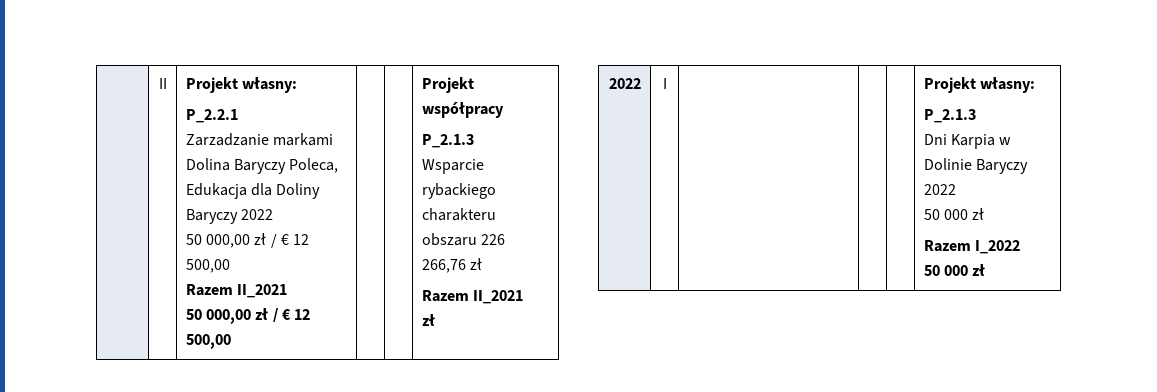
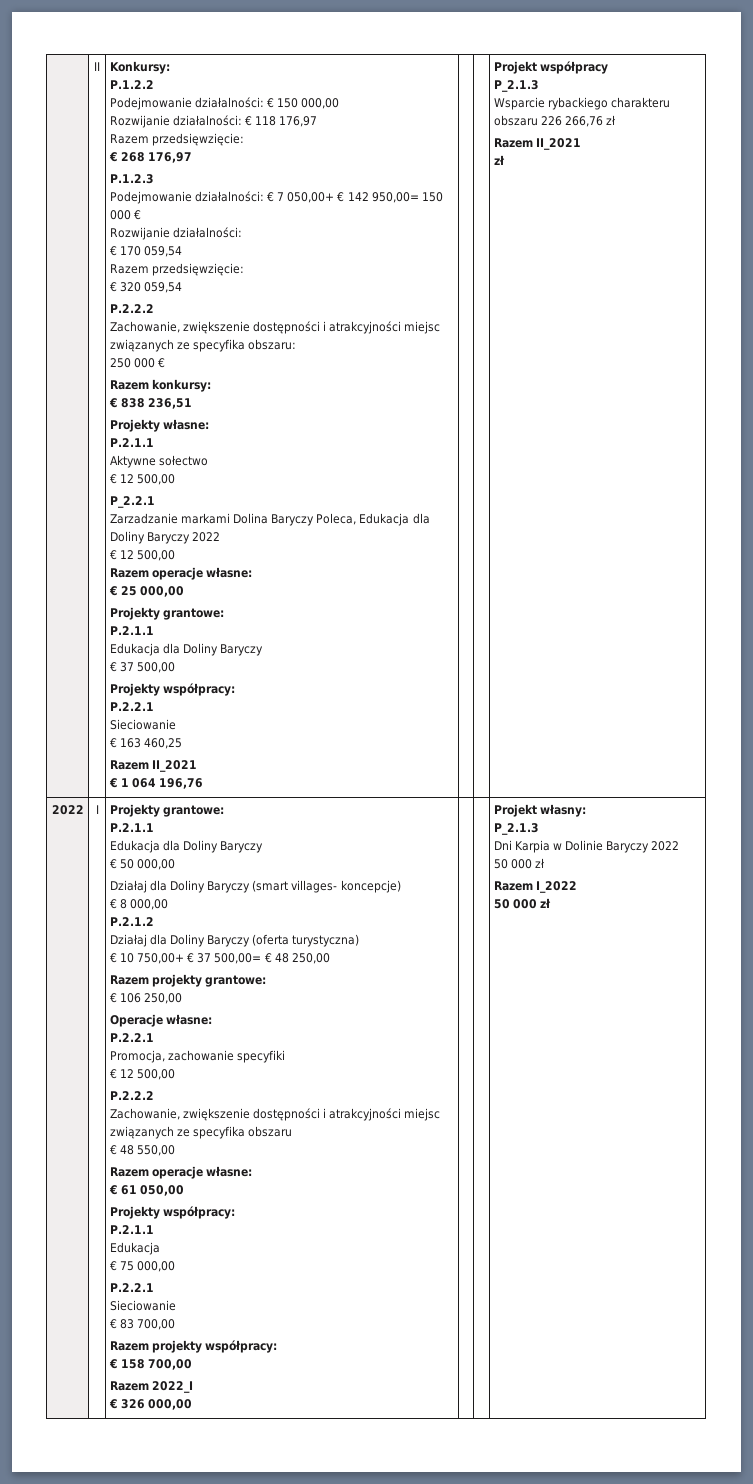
- II | Projekt własny:
+ II | Konkursy:
+ P.1.2.2
+ Podejmowanie działalności: € 150 000,00
+ Rozwijanie działalności: € 118 176,97
+ Razem przedsięwzięcie:
+ € 268 176,97
+ P.1.2.3
+ Podejmowanie działalności: € 7 050,00+ € 142 950,00= 150 000 €
+ Rozwijanie działalności:
+ € 170 059,54
+ Razem przedsięwzięcie:
+ € 320 059,54
+ P.2.2.2
+ Zachowanie, zwiększenie dostępności i atrakcyjności miejsc związanych ze specyfika obszaru:
+ 250 000 €
+ Razem konkursy:
+ € 838 236,51
+ Projekty własne:
+ P.2.1.1
+ Aktywne sołectwo
+ € 12 500,00
  Zarzadzanie markami Dolina Baryczy Poleca, Edukacja dla Doliny Baryczy 2022
- 50 000,00 zł / € 12 500,00
+ € 12 500,00
+ Razem operacje własne:
+ € 25 000,00
+ Projekty grantowe:
+ P.2.1.1
+ Edukacja dla Doliny Baryczy
+ € 37 500,00
+ Projekty współpracy:
+ P.2.2.1
+ Sieciowanie
+ € 163 460,25
  Razem II_2021
- 50 000,00 zł / € 12 500,00
+ € 1 064 196,76
- 2022 | I
+ 2022 | I | Projekty grantowe:
+ P.2.1.1
+ Edukacja dla Doliny Baryczy
+ € 50 000,00
+ Działaj dla Doliny Baryczy (smart villages- koncepcje)
+ € 8 000,00
+ P.2.1.2
+ Działaj dla Doliny Baryczy (oferta turystyczna)
+ € 10 750,00+ € 37 500,00= € 48 250,00
+ Razem projekty grantowe:
+ € 106 250,00
+ Operacje własne:
+ P.2.2.1
+ Promocja, zachowanie specyfiki
+ € 12 500,00
+ P.2.2.2
+ Zachowanie, zwiększenie dostępności i atrakcyjności miejsc związanych ze specyfika obszaru
+ € 48 550,00
+ Razem operacje własne:
+ € 61 050,00
+ Projekty współpracy:
+ P.2.1.1
+ Edukacja
+ € 75 000,00
+ P.2.2.1
+ Sieciowanie
+ € 83 700,00
+ Razem projekty współpracy:
+ € 158 700,00
+ Razem 2022_I
+ € 326 000,00

